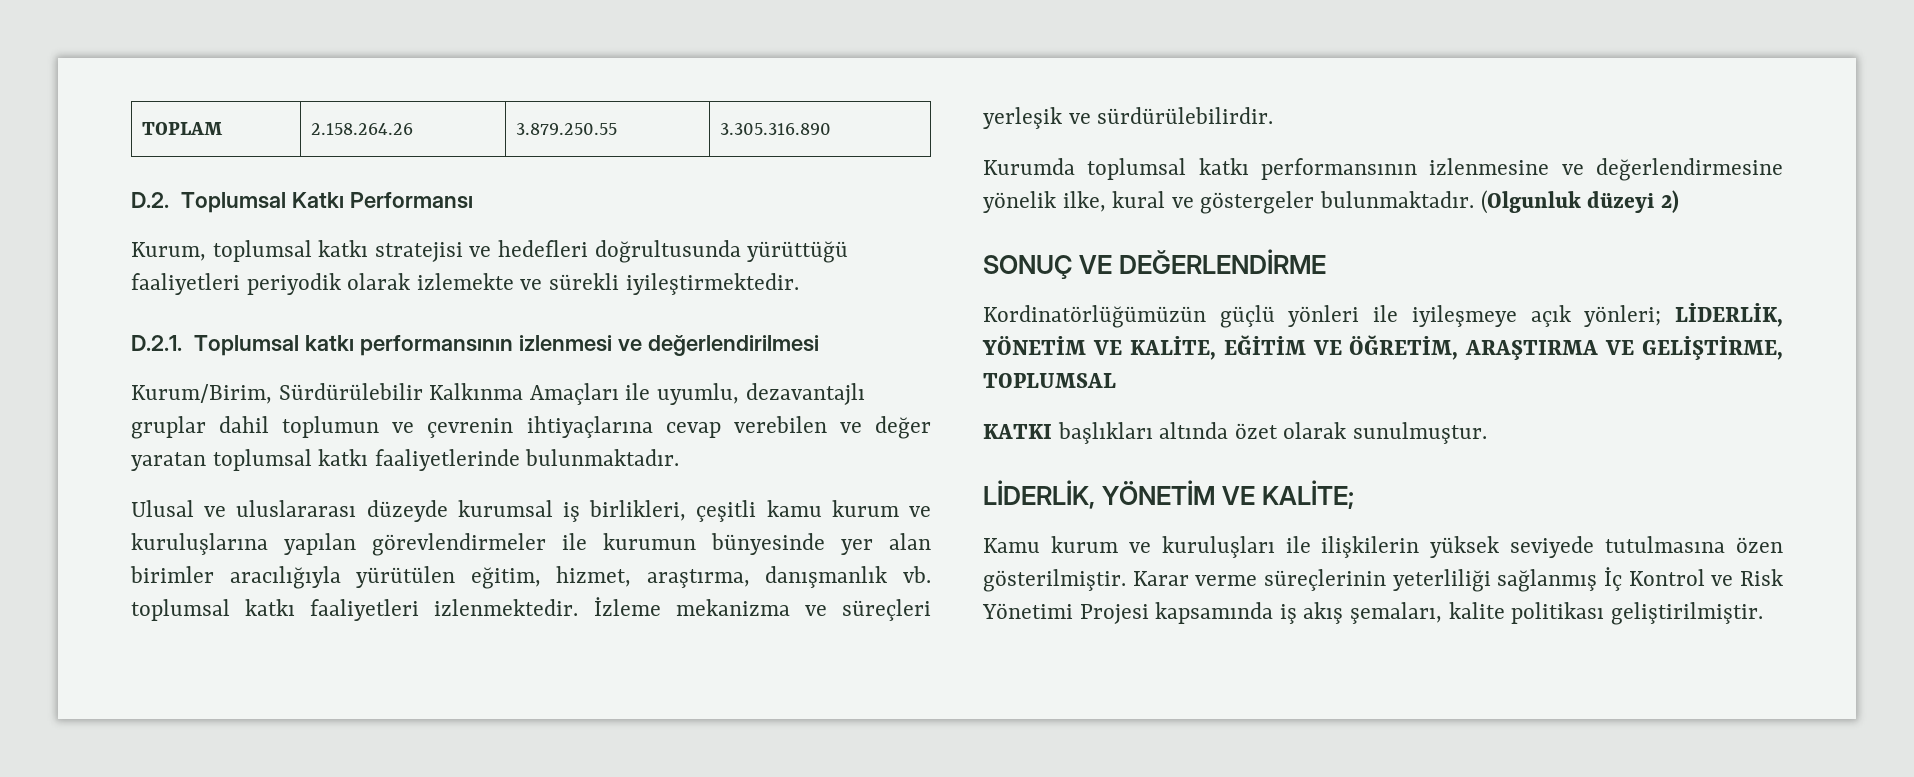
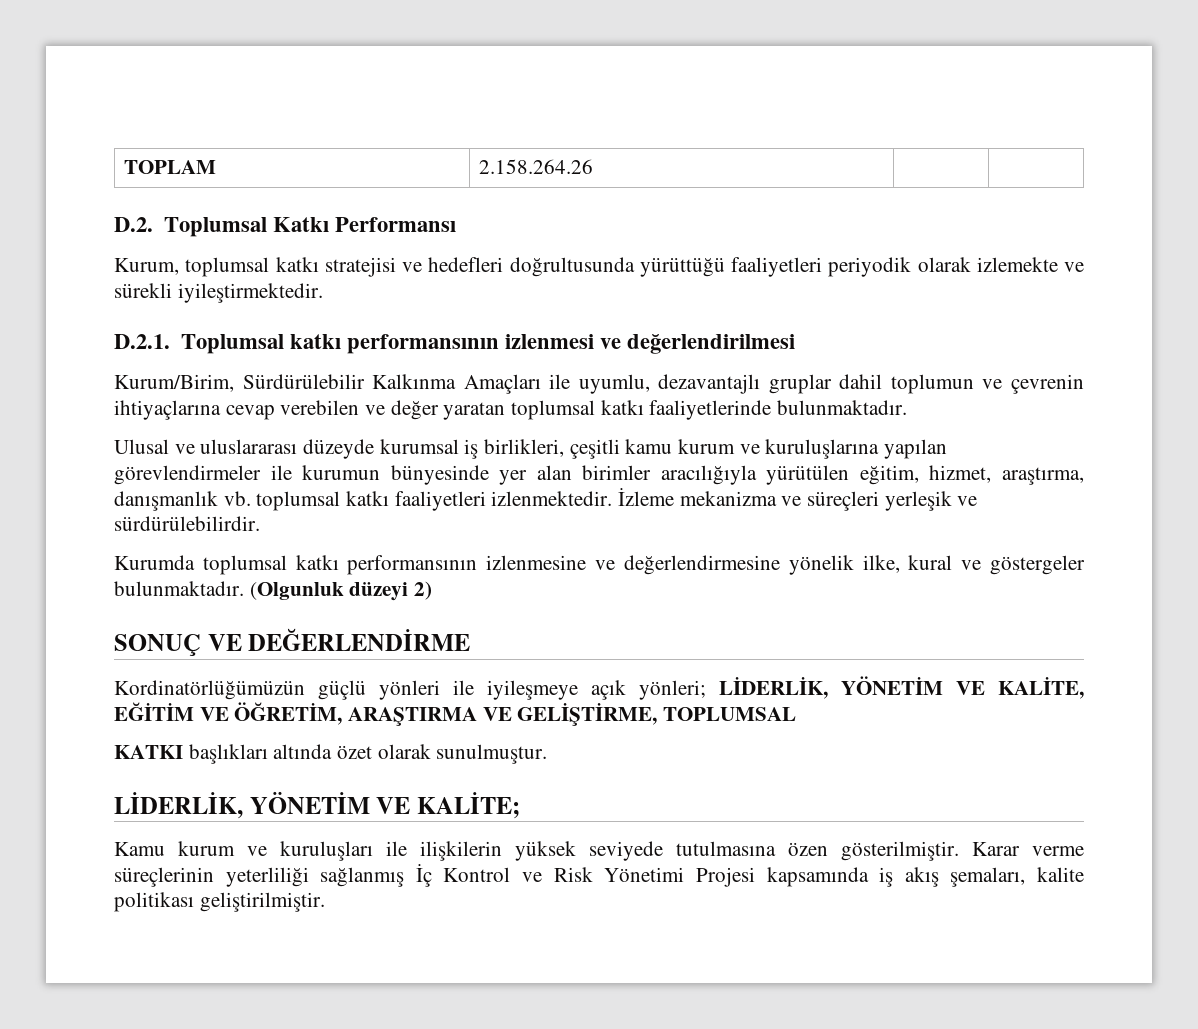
- TOPLAM | 2.158.264.26 | 3.879.250.55 | 3.305.316.890
+ TOPLAM | 2.158.264.26 | |

